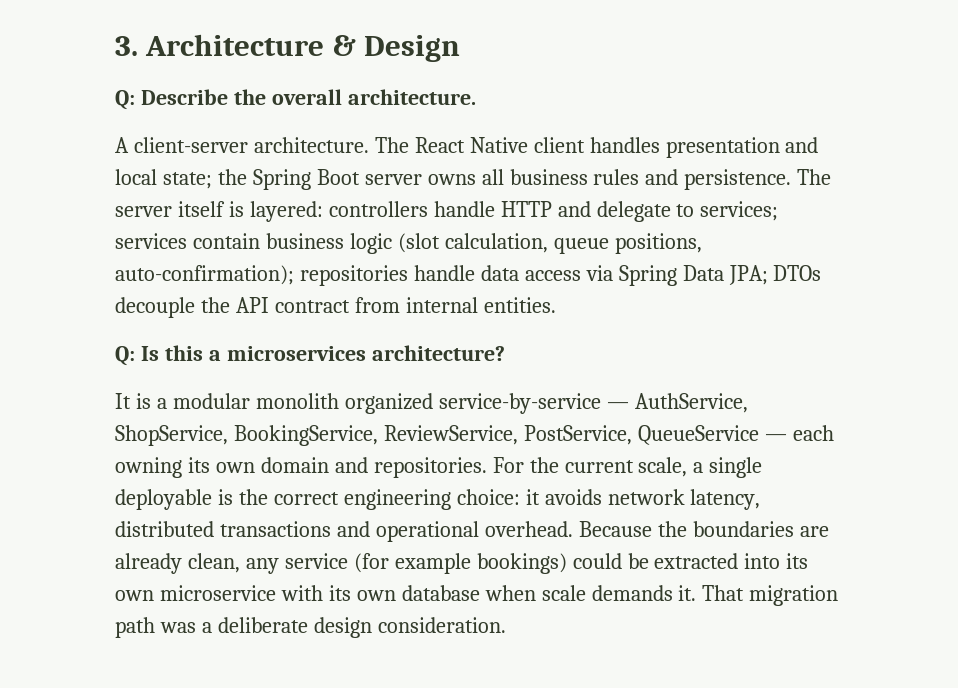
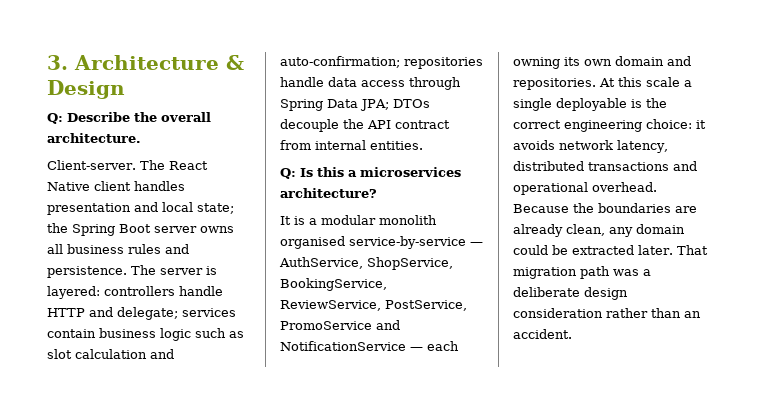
- A client-server architecture.
+ Client-server.
- The server itself is layered: controllers handle HTTP and delegate to services; services contain business logic (slot calculation, queue positions, auto-confirmation); repositories handle data access via Spring Data JPA; DTOs decouple the API contract from internal entities.
+ The server is layered: controllers handle HTTP and delegate; services contain business logic such as slot calculation and auto-confirmation; repositories handle data access through Spring Data JPA; DTOs decouple the API contract from internal entities.
- It is a modular monolith organized service-by-service — AuthService, ShopService, BookingService, ReviewService, PostService, QueueService — each owning its own domain and repositories.
+ It is a modular monolith organised service-by-service — AuthService, ShopService, BookingService, ReviewService, PostService, PromoService and NotificationService — each owning its own domain and repositories.
- For the current scale, a single deployable is the correct engineering choice: it avoids network latency, distributed transactions and operational overhead.
+ At this scale a single deployable is the correct engineering choice: it avoids network latency, distributed transactions and operational overhead.
- Because the boundaries are already clean, any service (for example bookings) could be extracted into its own microservice with its own database when scale demands it.
+ Because the boundaries are already clean, any domain could be extracted later.
- That migration path was a deliberate design consideration.
+ That migration path was a deliberate design consideration rather than an accident.

